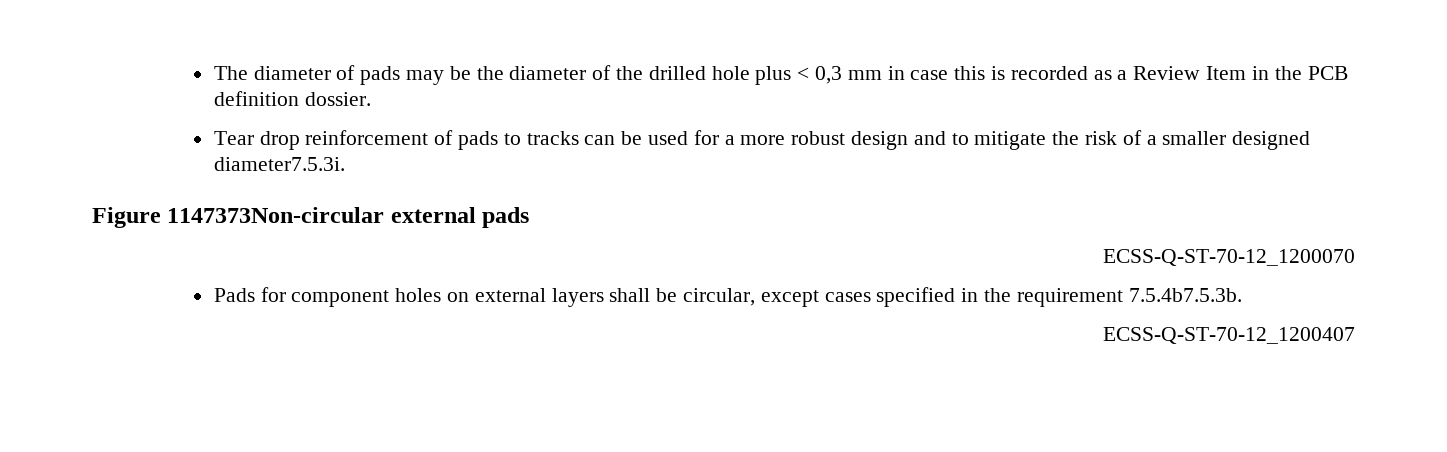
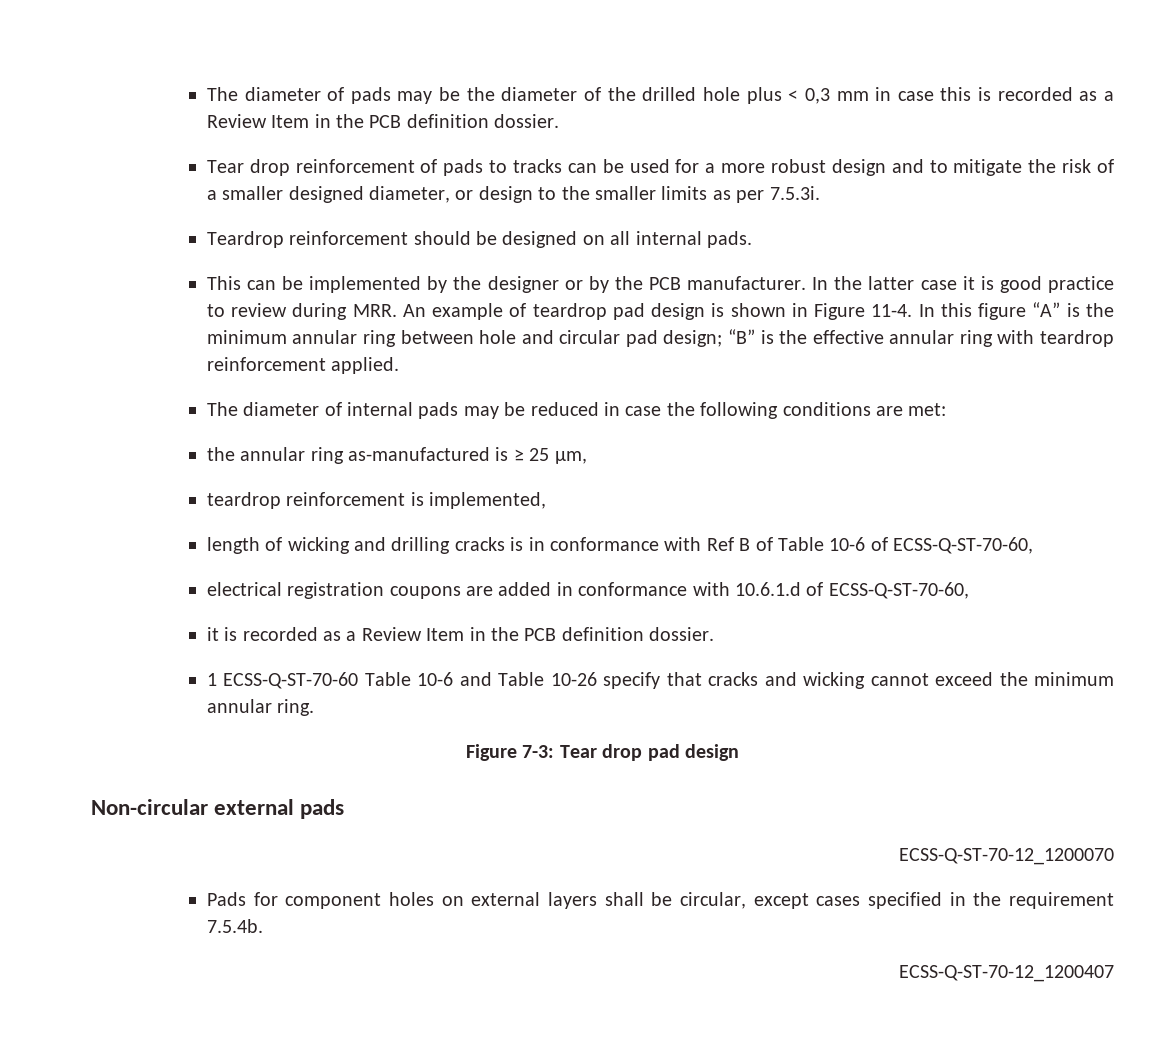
- Tear drop reinforcement of pads to tracks can be used for a more robust design and to mitigate the risk of a smaller designed diameter7.5.3i.
- Figure 1147373Non-circular external pads
+ Tear drop reinforcement of pads to tracks can be used for a more robust design and to mitigate the risk of a smaller designed diameter, or design to the smaller limits as per 7.5.3i.
+ Teardrop reinforcement should be designed on all internal pads.
+ This can be implemented by the designer or by the PCB manufacturer. In the latter case it is good practice to review during MRR. An example of teardrop pad design is shown in Figure 11-4. In this figure “A” is the minimum annular ring between hole and circular pad design; “B” is the effective annular ring with teardrop reinforcement applied.
+ The diameter of internal pads may be reduced in case the following conditions are met:
+ the annular ring as-manufactured is ≥ 25 µm,
+ teardrop reinforcement is implemented,
+ length of wicking and drilling cracks is in conformance with Ref B of Table 10-6 of ECSS-Q-ST-70-60,
+ electrical registration coupons are added in conformance with 10.6.1.d of ECSS-Q-ST-70-60,
+ it is recorded as a Review Item in the PCB definition dossier.
+ 1 ECSS-Q-ST-70-60 Table 10-6 and Table 10-26 specify that cracks and wicking cannot exceed the minimum annular ring.
+ Figure 7-3: Tear drop pad design
+ Non-circular external pads
- Pads for component holes on external layers shall be circular, except cases specified in the requirement 7.5.4b7.5.3b.
+ Pads for component holes on external layers shall be circular, except cases specified in the requirement 7.5.4b.

